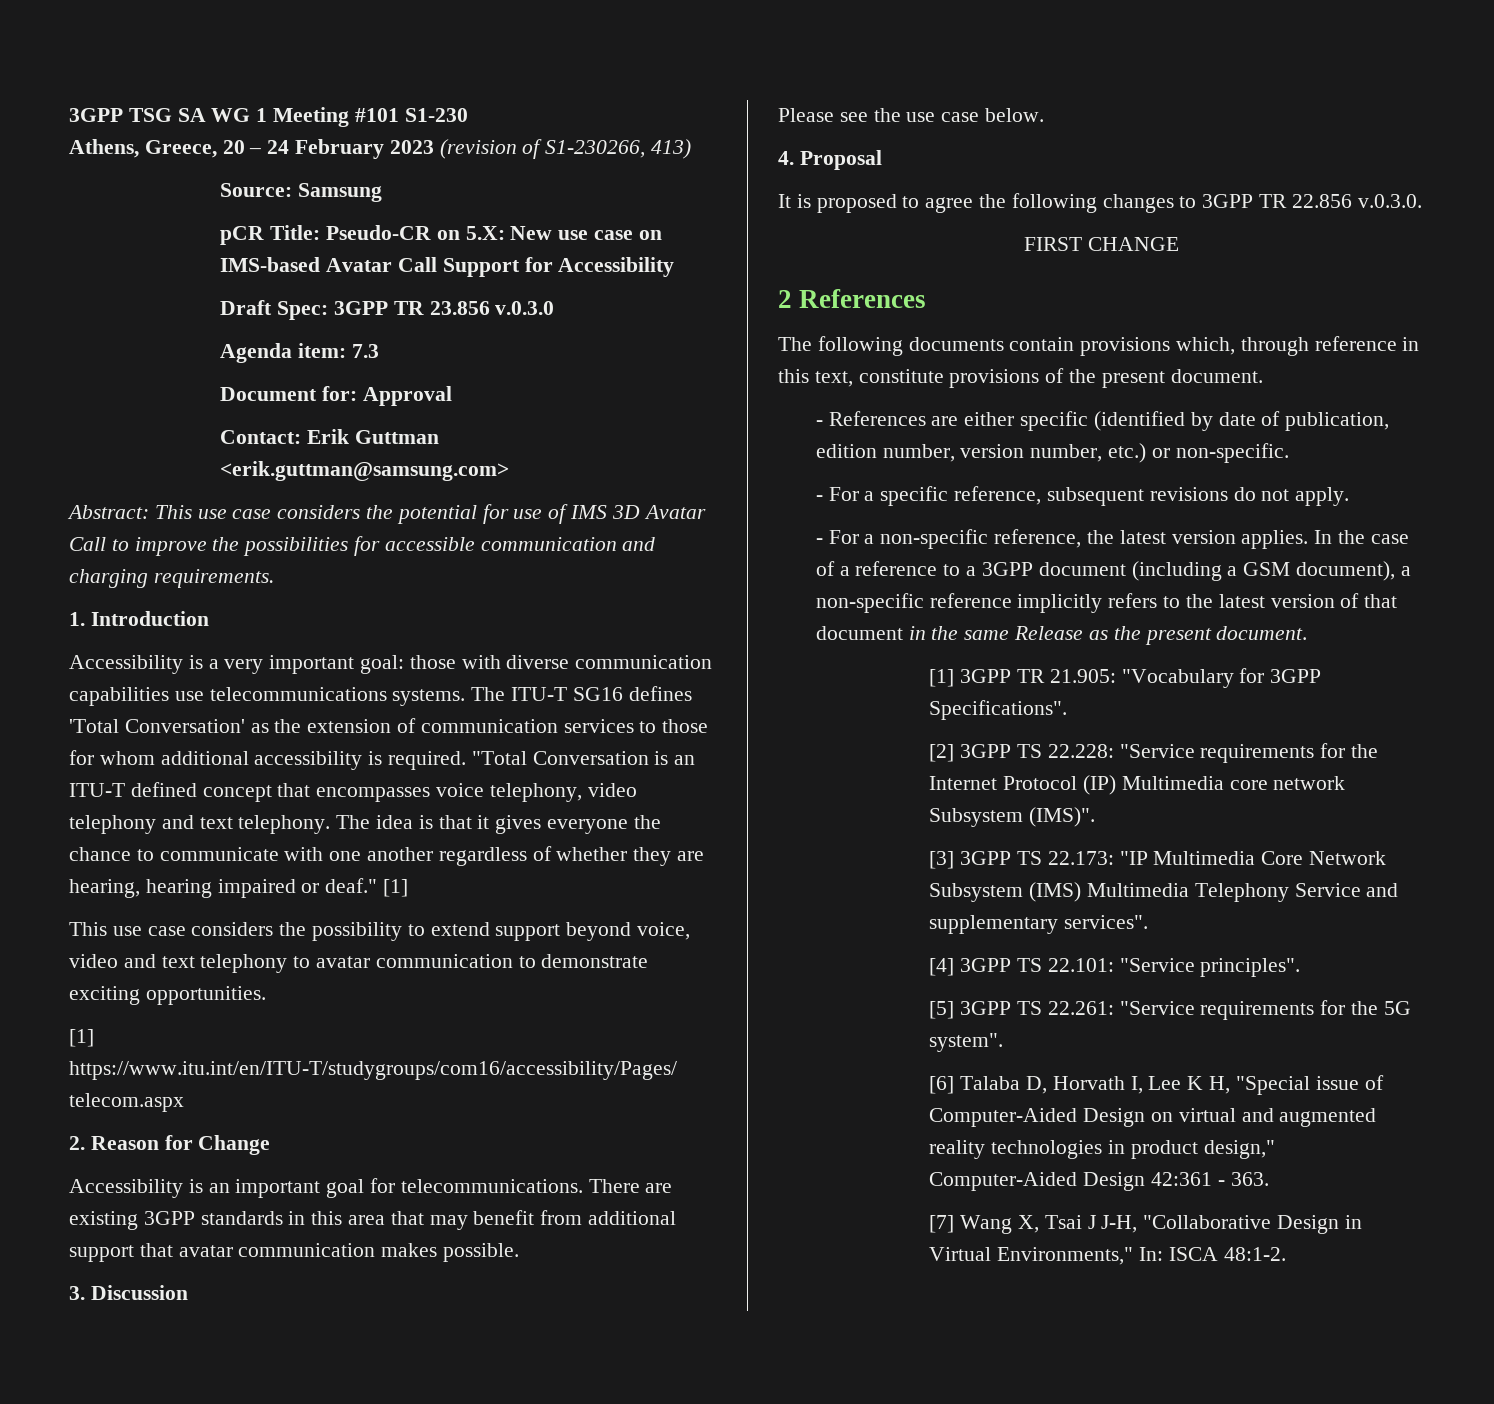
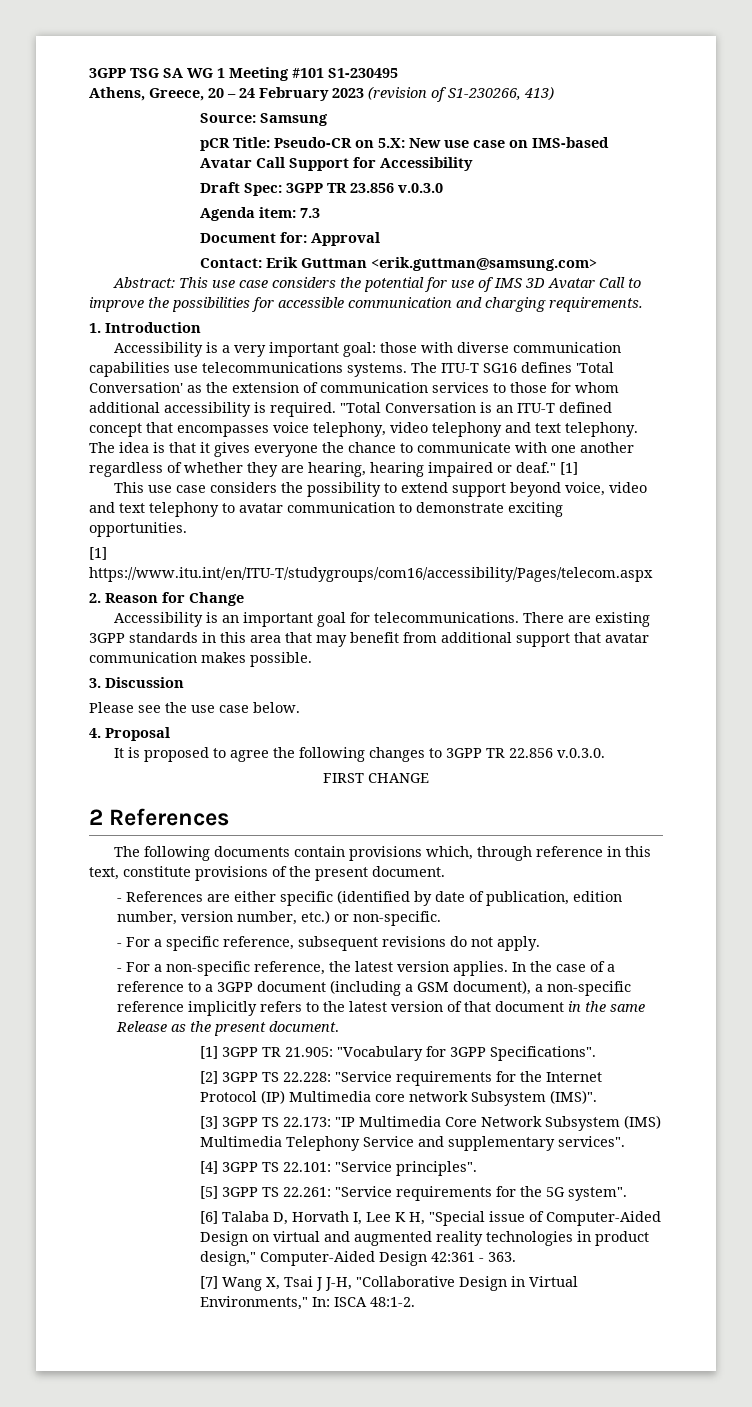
- 3GPP TSG SA WG 1 Meeting #101 S1-230
+ 3GPP TSG SA WG 1 Meeting #101 S1-230495

